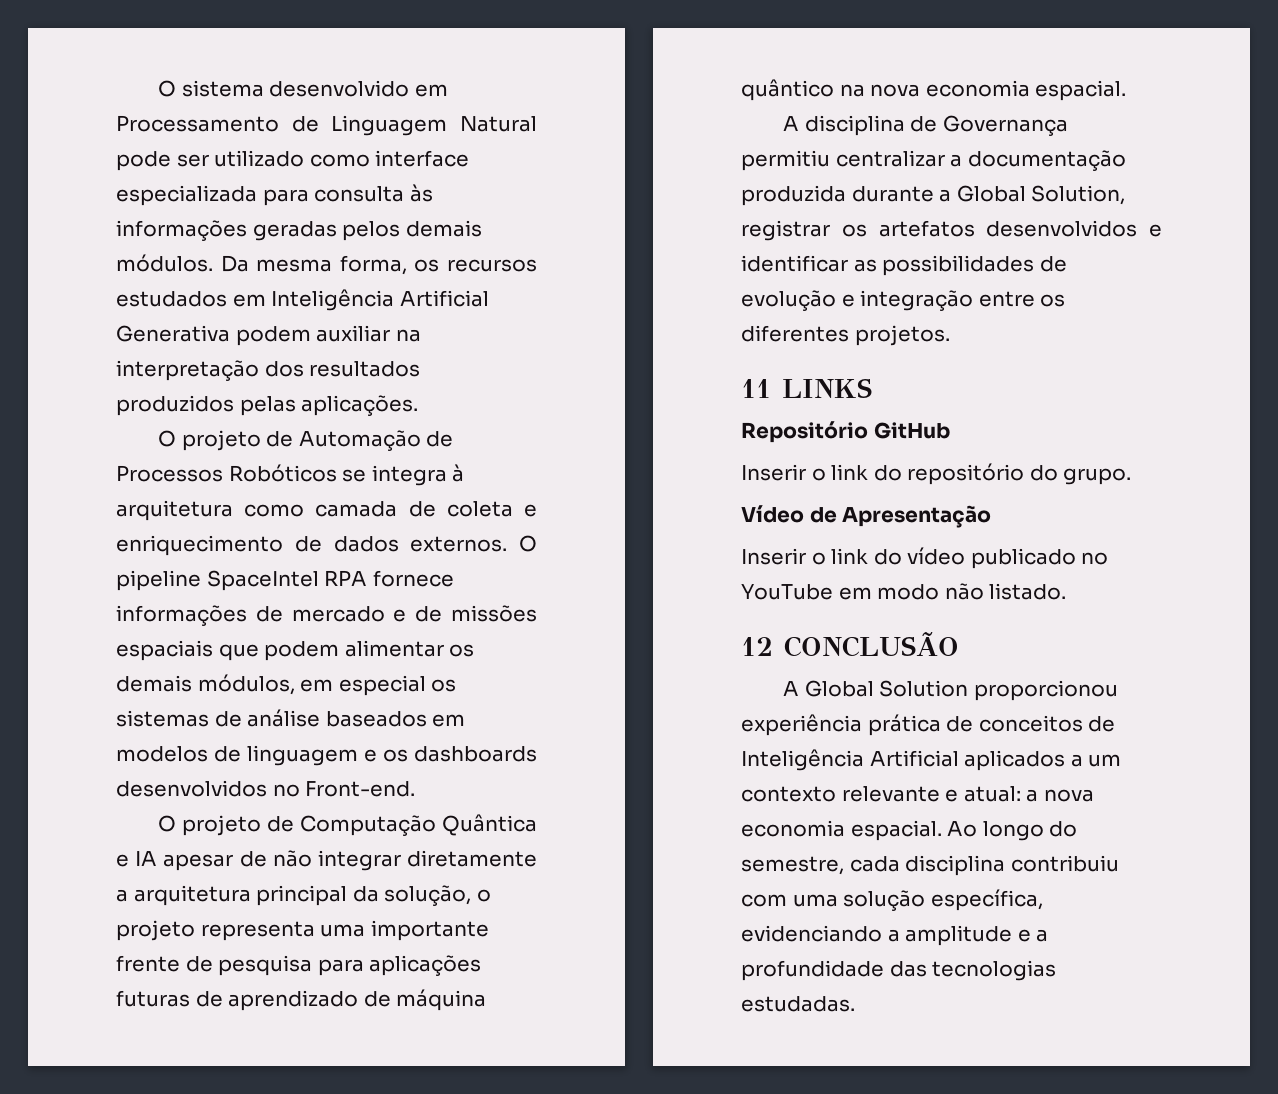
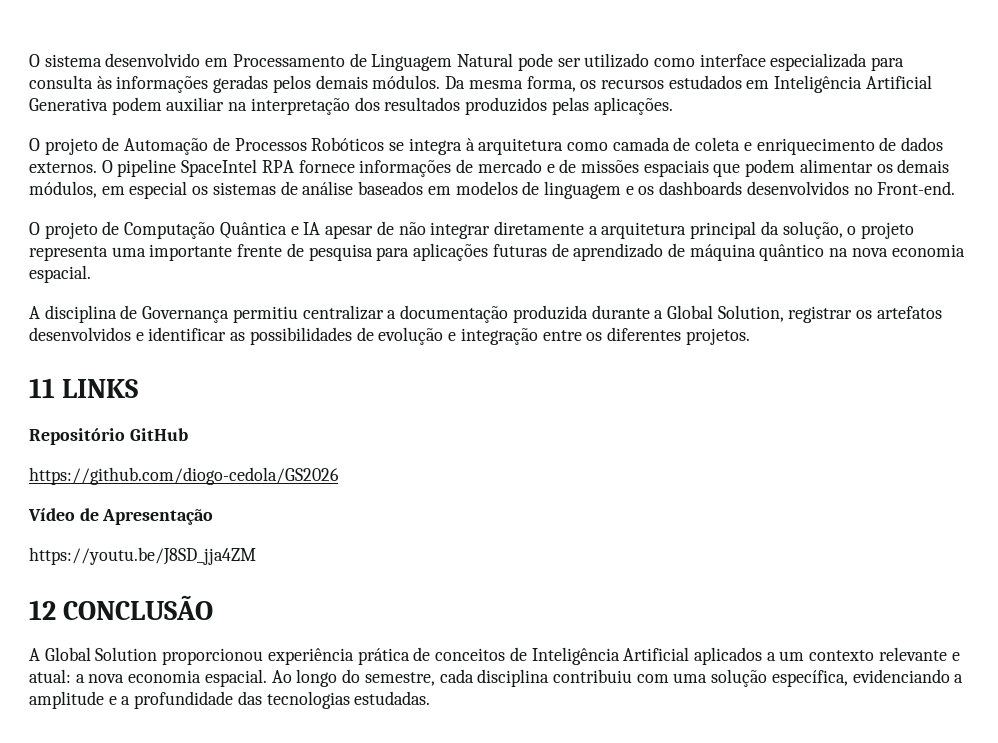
- Inserir o link do repositório do grupo.
+ https://github.com/diogo-cedola/GS2026
  Vídeo de Apresentação
- Inserir o link do vídeo publicado no YouTube em modo não listado.
+ https://youtu.be/J8SD_jja4ZM

